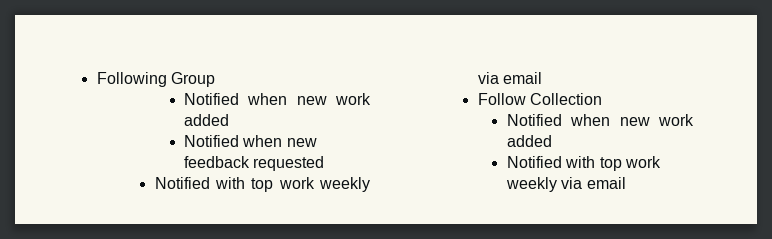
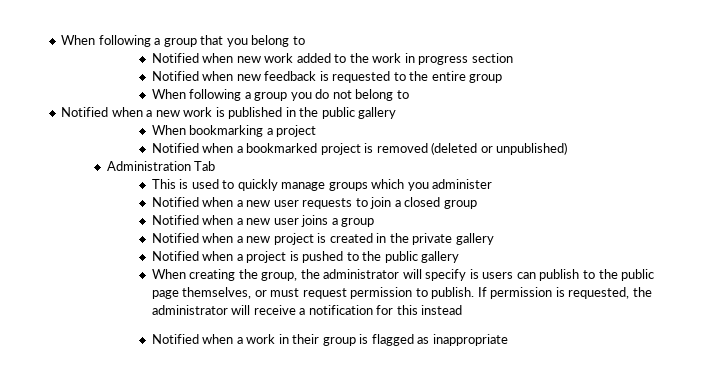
- Following Group
- Notified when new work added
+ When following a group that you belong to
+ Notified when new work added to the work in progress section
- Notified when new feedback requested
- Notified with top work weekly via email
- Follow Collection
- Notified when new work added
- Notified with top work weekly via email
+ Notified when new feedback is requested to the entire group
+ When following a group you do not belong to
+ Notified when a new work is published in the public gallery
+ When bookmarking a project
+ Notified when a bookmarked project is removed (deleted or unpublished)
+ Administration Tab
+ This is used to quickly manage groups which you administer
+ Notified when a new user requests to join a closed group
+ Notified when a new user joins a group
+ Notified when a new project is created in the private gallery
+ Notified when a project is pushed to the public gallery
+ When creating the group, the administrator will specify is users can publish to the public page themselves, or must request permission to publish. If permission is requested, the administrator will receive a notification for this instead
+ Notified when a work in their group is flagged as inappropriate

